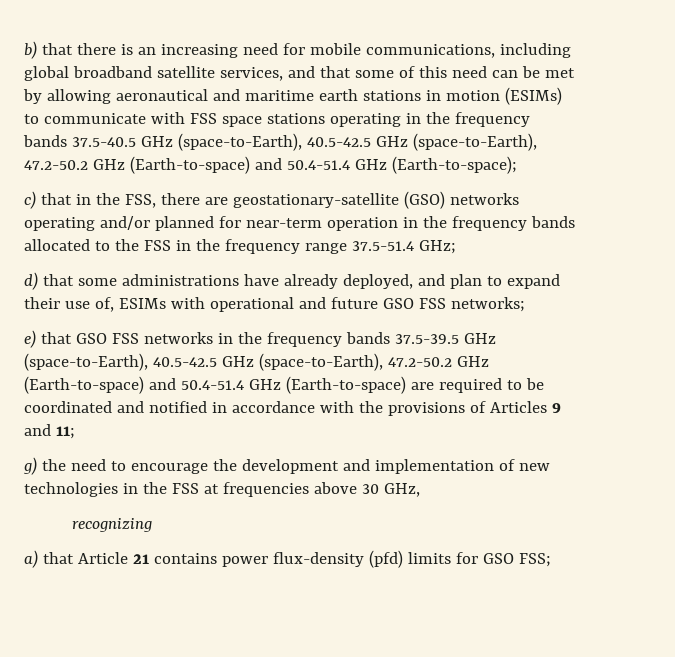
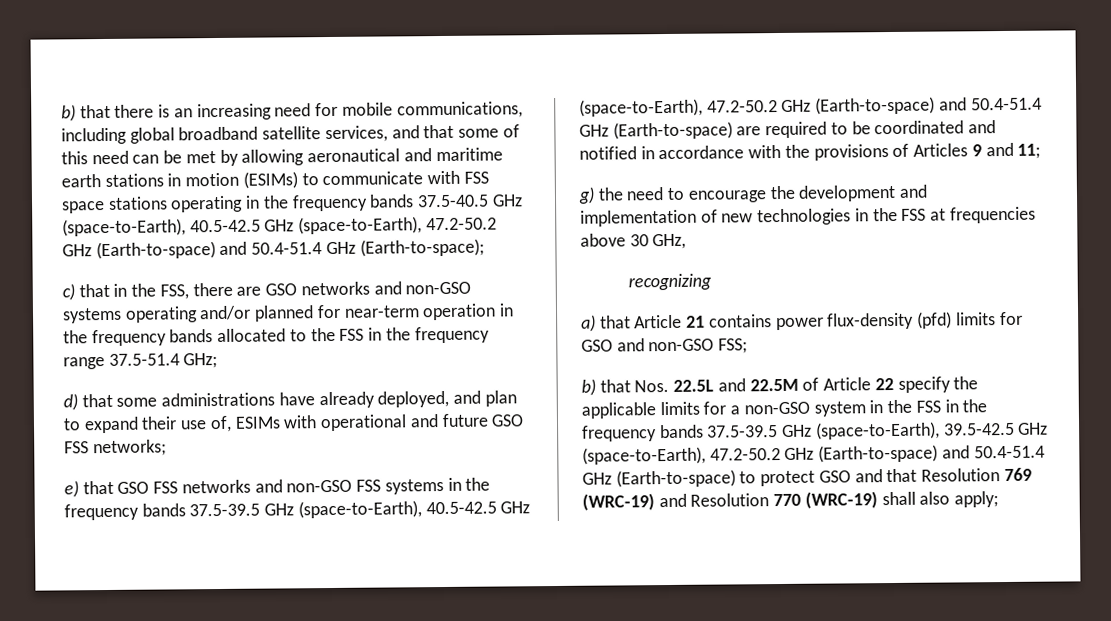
- c) that in the FSS, there are geostationary-satellite (GSO) networks operating and/or planned for near-term operation in the frequency bands allocated to the FSS in the frequency range 37.5-51.4 GHz;
+ c) that in the FSS, there are GSO networks and non-GSO systems operating and/or planned for near-term operation in the frequency bands allocated to the FSS in the frequency range 37.5-51.4 GHz;
- e) that GSO FSS networks in the frequency bands 37.5-39.5 GHz (space-to-Earth), 40.5-42.5 GHz (space-to-Earth), 47.2-50.2 GHz (Earth-to-space) and 50.4-51.4 GHz (Earth-to-space) are required to be coordinated and notified in accordance with the provisions of Articles 9 and 11;
+ e) that GSO FSS networks and non-GSO FSS systems in the frequency bands 37.5-39.5 GHz (space-to-Earth), 40.5-42.5 GHz (space-to-Earth), 47.2-50.2 GHz (Earth-to-space) and 50.4-51.4 GHz (Earth-to-space) are required to be coordinated and notified in accordance with the provisions of Articles 9 and 11;
- a) that Article 21 contains power flux-density (pfd) limits for GSO FSS;
+ a) that Article 21 contains power flux-density (pfd) limits for GSO and non-GSO FSS;
+ b) that Nos. 22.5L and 22.5M of Article 22 specify the applicable limits for a non-GSO system in the FSS in the frequency bands 37.5-39.5 GHz (space-to-Earth), 39.5-42.5 GHz (space-to-Earth), 47.2-50.2 GHz (Earth-to-space) and 50.4-51.4 GHz (Earth-to-space) to protect GSO and that Resolution 769 (WRC-19) and Resolution 770 (WRC-19) shall also apply;

